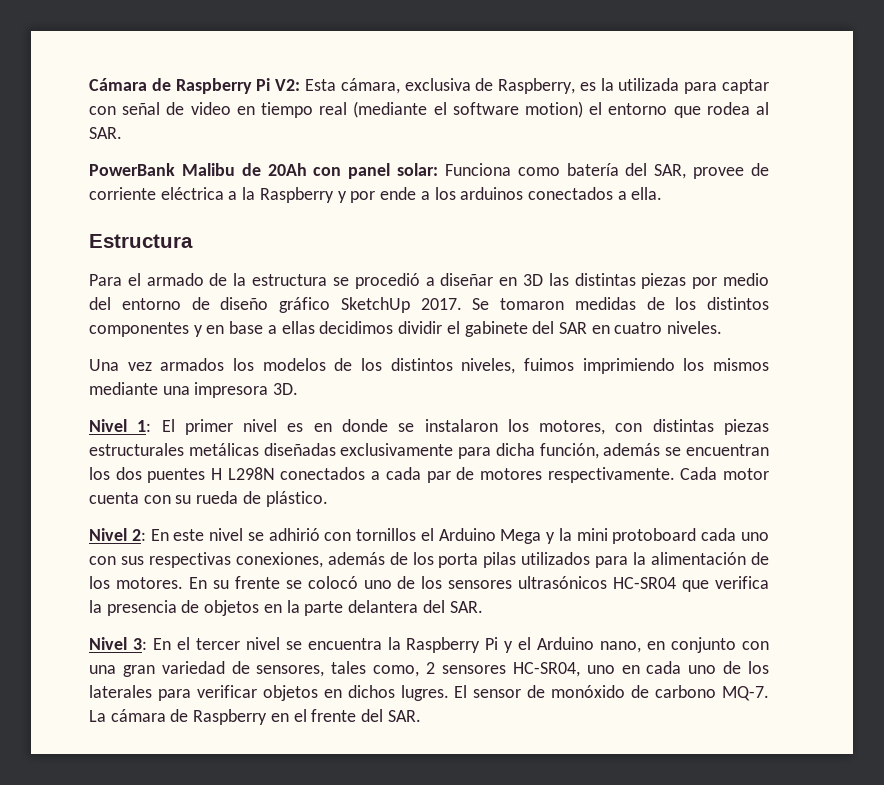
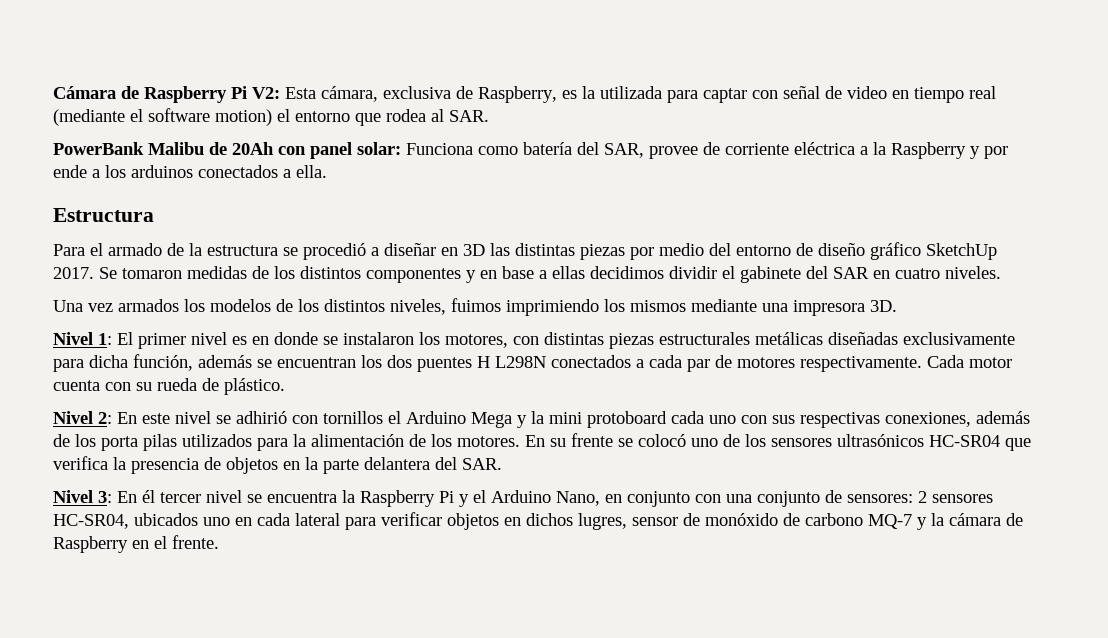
- Nivel 3: En el tercer nivel se encuentra la Raspberry Pi y el Arduino nano, en conjunto con una gran variedad de sensores, tales como, 2 sensores HC-SR04, uno en cada uno de los laterales para verificar objetos en dichos lugres. El sensor de monóxido de carbono MQ-7. La cámara de Raspberry en el frente del SAR.
+ Nivel 3: En él tercer nivel se encuentra la Raspberry Pi y el Arduino Nano, en conjunto con una conjunto de sensores: 2 sensores HC-SR04, ubicados uno en cada lateral para verificar objetos en dichos lugres, sensor de monóxido de carbono MQ-7 y la cámara de Raspberry en el frente.

